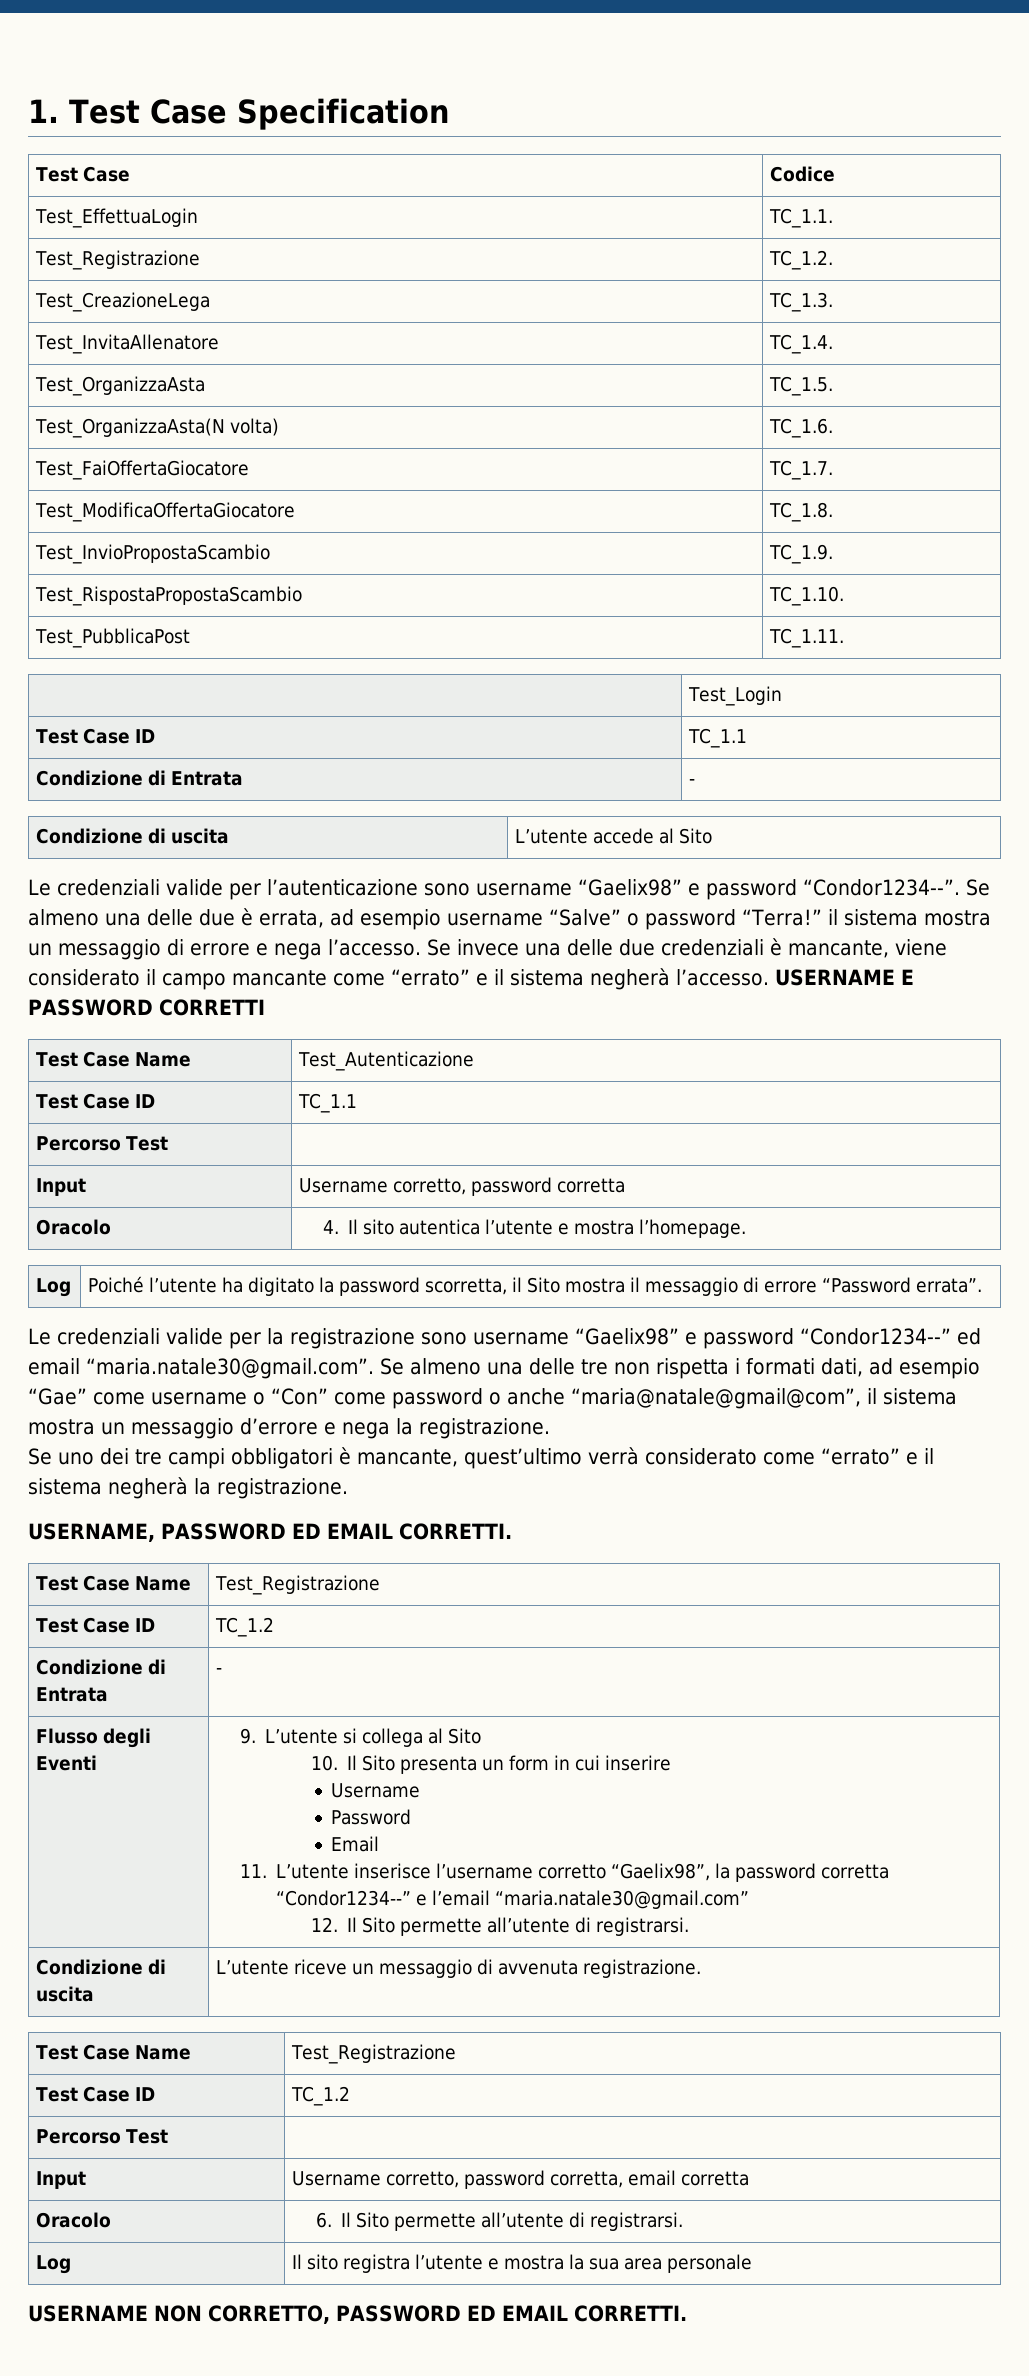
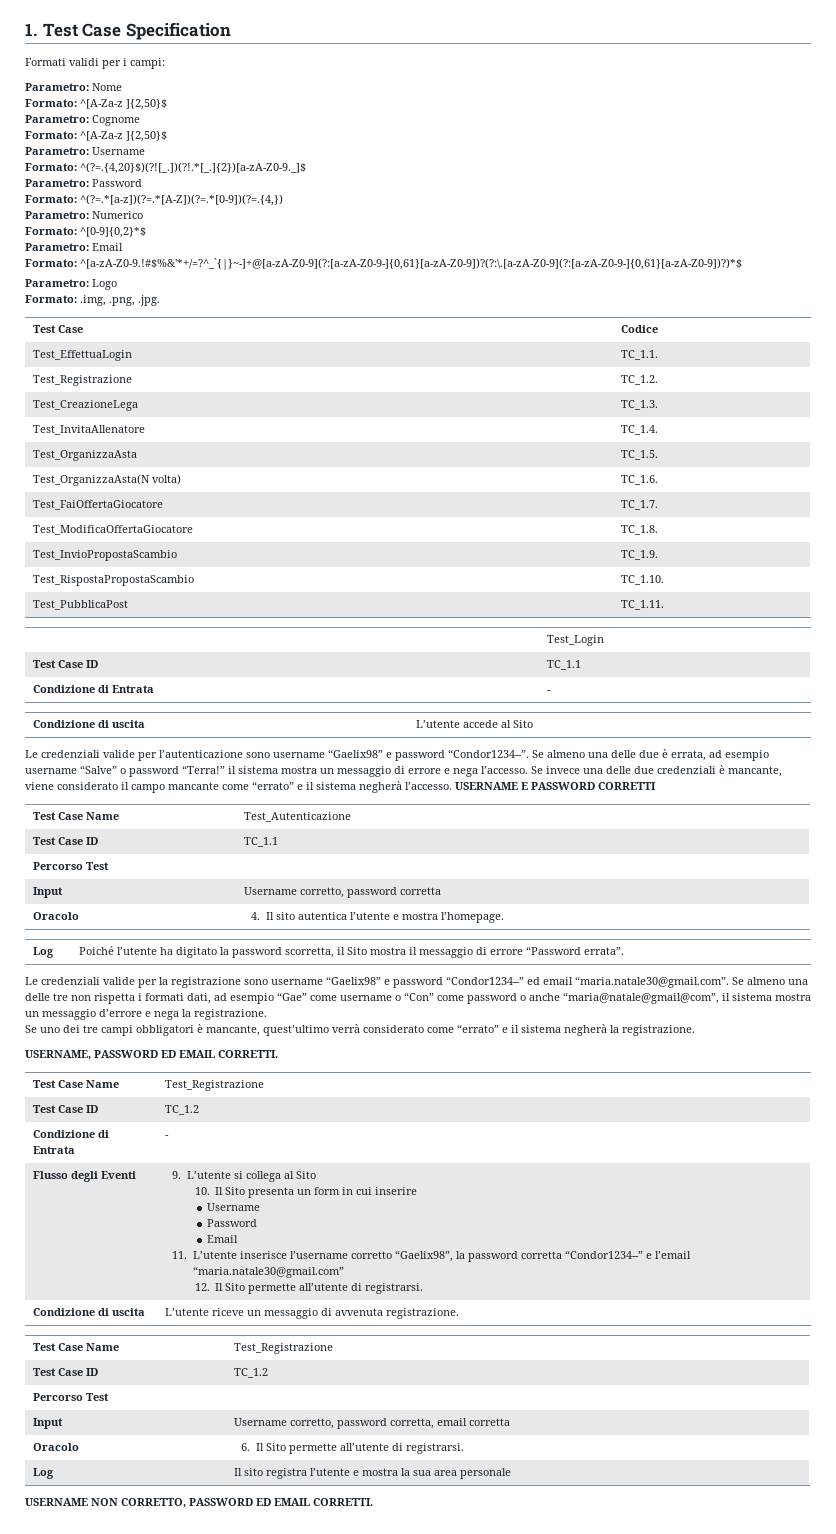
+ Formati validi per i campi:
+ Parametro: Nome
+ Formato: ^[A-Za-z ]{2,50}$
+ Parametro: Cognome
+ Formato: ^[A-Za-z ]{2,50}$
+ Parametro: Username
+ Formato: ^(?=.{4,20}$)(?![_.])(?!.*[_.]{2})[a-zA-Z0-9._]$
+ Parametro: Password
+ Formato: ^(?=.*[a-z])(?=.*[A-Z])(?=.*[0-9])(?=.{4,})
+ Parametro: Numerico
+ Formato: ^[0-9]{0,2}*$
+ Parametro: Email
+ Formato: ^[a-zA-Z0-9.!#$%&'*+/=?^_`{|}~-]+@[a-zA-Z0-9](?:[a-zA-Z0-9-]{0,61}[a-zA-Z0-9])?(?:\.[a-zA-Z0-9](?:[a-zA-Z0-9-]{0,61}[a-zA-Z0-9])?)*$
+ Parametro: Logo
+ Formato: .img, .png, .jpg.

